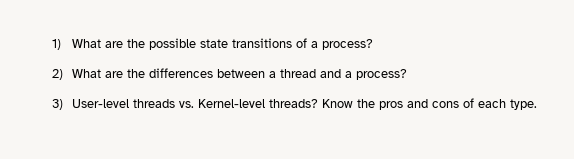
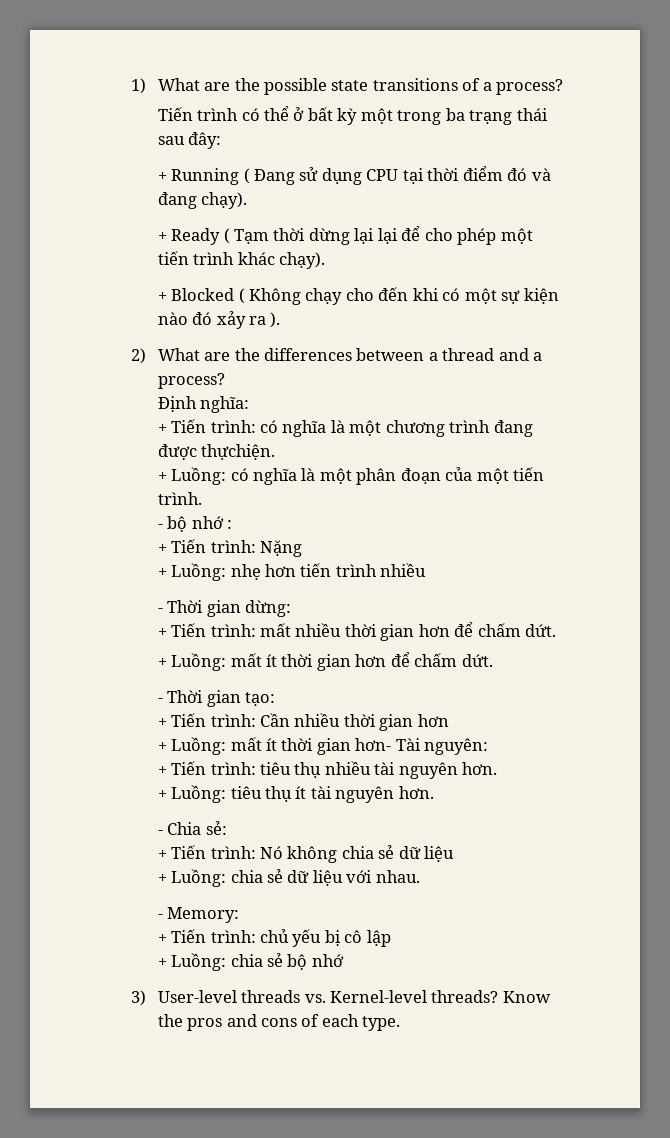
+ Tiến trình có thể ở bất kỳ một trong ba trạng thái sau đây:
+ + Running ( Đang sử dụng CPU tại thời điểm đó và đang chạy).
+ + Ready ( Tạm thời dừng lại lại để cho phép một tiến trình khác chạy).
+ + Blocked ( Không chạy cho đến khi có một sự kiện nào đó xảy ra ).
+ Định nghĩa:
+ + Tiến trình: có nghĩa là một chương trình đang được thựchiện.
+ + Luồng: có nghĩa là một phân đoạn của một tiến trình.
+ - bộ nhớ :
+ + Tiến trình: Nặng
+ + Luồng: nhẹ hơn tiến trình nhiều
+ - Thời gian dừng:
+ + Tiến trình: mất nhiều thời gian hơn để chấm dứt.
+ + Luồng: mất ít thời gian hơn để chấm dứt.
+ - Thời gian tạo:
+ + Tiến trình: Cần nhiều thời gian hơn
+ + Luồng: mất ít thời gian hơn- Tài nguyên:
+ + Tiến trình: tiêu thụ nhiều tài nguyên hơn.
+ + Luồng: tiêu thụ ít tài nguyên hơn.
+ - Chia sẻ:
+ + Tiến trình: Nó không chia sẻ dữ liệu
+ + Luồng: chia sẻ dữ liệu với nhau.
+ - Memory:
+ + Tiến trình: chủ yếu bị cô lập
+ + Luồng: chia sẻ bộ nhớ

